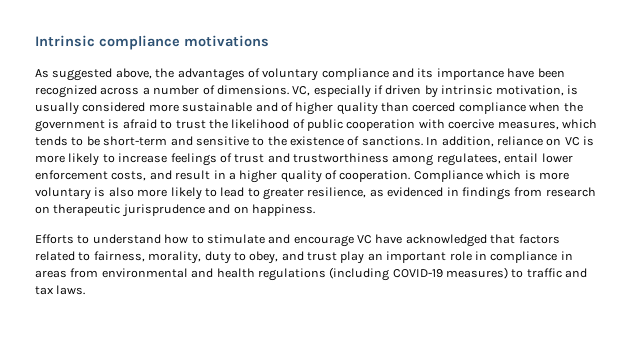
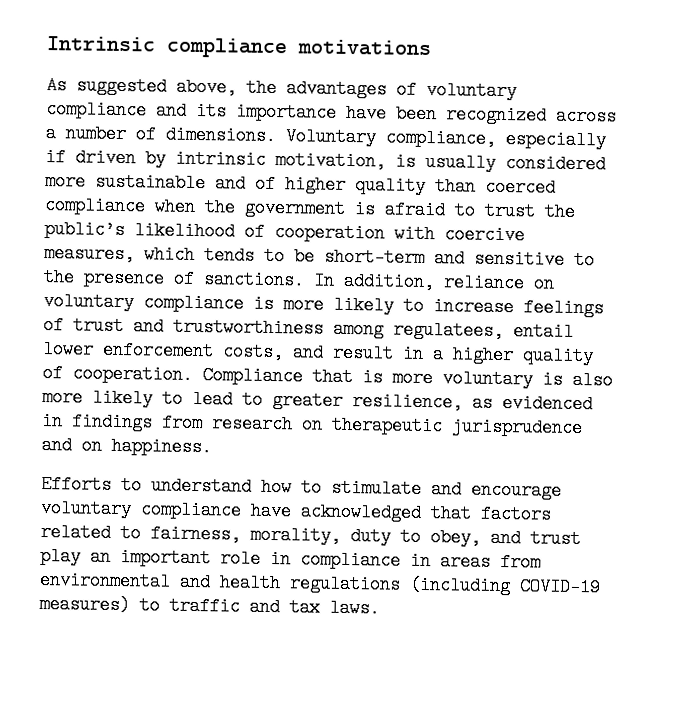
- VC, especially if driven by intrinsic motivation, is usually considered more sustainable and of higher quality than coerced compliance when the government is afraid to trust the likelihood of public cooperation with coercive measures, which tends to be short-term and sensitive to the existence of sanctions.
+ Voluntary compliance, especially if driven by intrinsic motivation, is usually considered more sustainable and of higher quality than coerced compliance when the government is afraid to trust the public’s likelihood of cooperation with coercive measures, which tends to be short-term and sensitive to the presence of sanctions.
- In addition, reliance on VC is more likely to increase feelings of trust and trustworthiness among regulatees, entail lower enforcement costs, and result in a higher quality of cooperation.
+ In addition, reliance on voluntary compliance is more likely to increase feelings of trust and trustworthiness among regulatees, entail lower enforcement costs, and result in a higher quality of cooperation.
- Compliance which is more voluntary is also more likely to lead to greater resilience, as evidenced in findings from research on therapeutic jurisprudence and on happiness.
+ Compliance that is more voluntary is also more likely to lead to greater resilience, as evidenced in findings from research on therapeutic jurisprudence and on happiness.
- Efforts to understand how to stimulate and encourage VC have acknowledged that factors related to fairness, morality, duty to obey, and trust play an important role in compliance in areas from environmental and health regulations (including COVID-19 measures) to traffic and tax laws.
+ Efforts to understand how to stimulate and encourage voluntary compliance have acknowledged that factors related to fairness, morality, duty to obey, and trust play an important role in compliance in areas from environmental and health regulations (including COVID-19 measures) to traffic and tax laws.

